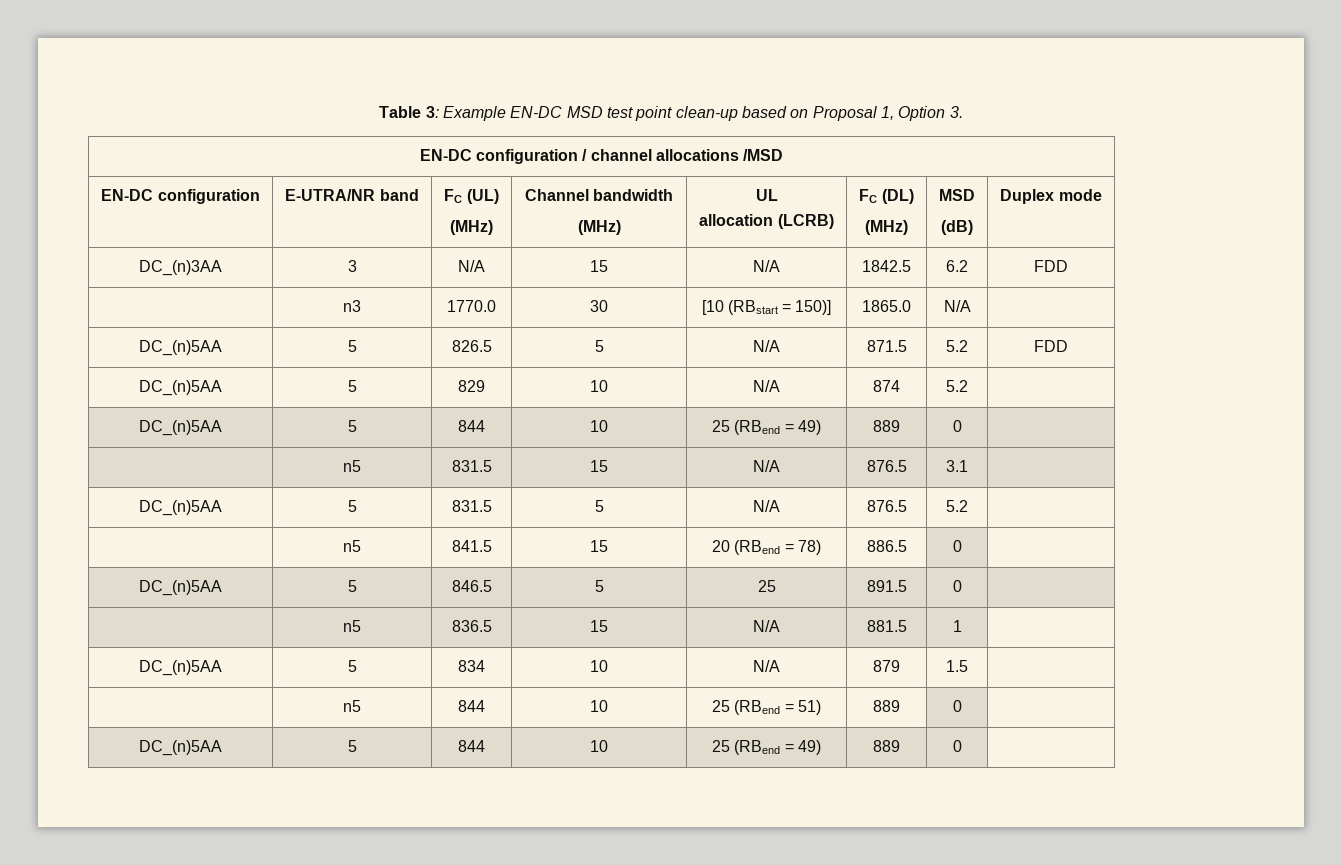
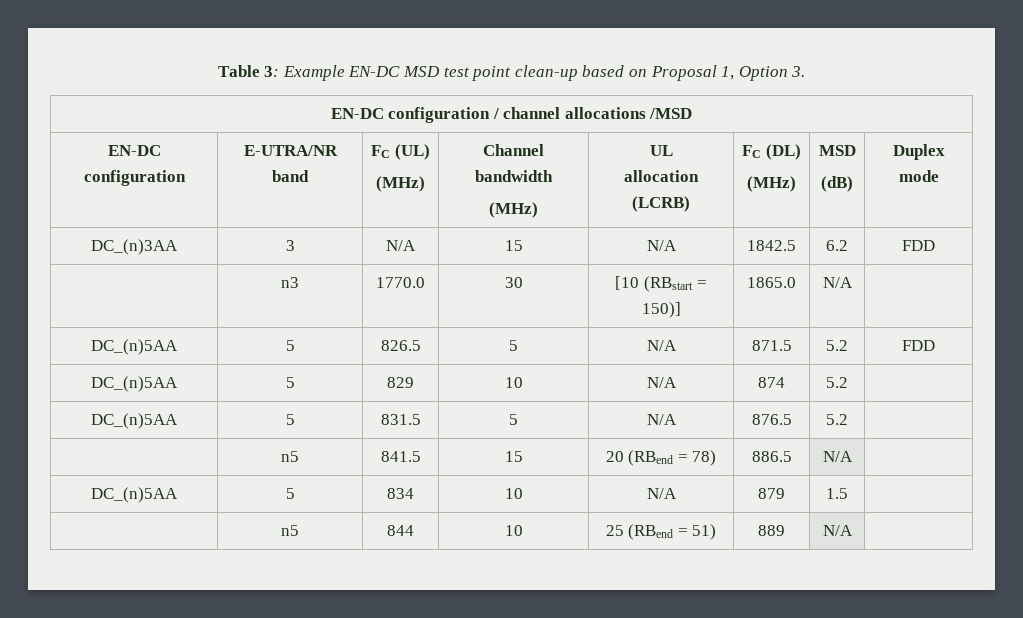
  DC_(n)5AA | 5 | 829 | 10 | N/A | 874 | 5.2 |
- DC_(n)5AA | 5 | 844 | 10 | 25 (RBend = 49) | 889 | 0 |
- | n5 | 831.5 | 15 | N/A | 876.5 | 3.1 |
- | n5 | 841.5 | 15 | 20 (RBend = 78) | 886.5 | 0 |
- DC_(n)5AA | 5 | 846.5 | 5 | 25 | 891.5 | 0 |
- | n5 | 836.5 | 15 | N/A | 881.5 | 1 |
+ | n5 | 841.5 | 15 | 20 (RBend = 78) | 886.5 | N/A |
- | n5 | 844 | 10 | 25 (RBend = 51) | 889 | 0 |
- DC_(n)5AA | 5 | 844 | 10 | 25 (RBend = 49) | 889 | 0 |
+ | n5 | 844 | 10 | 25 (RBend = 51) | 889 | N/A |

